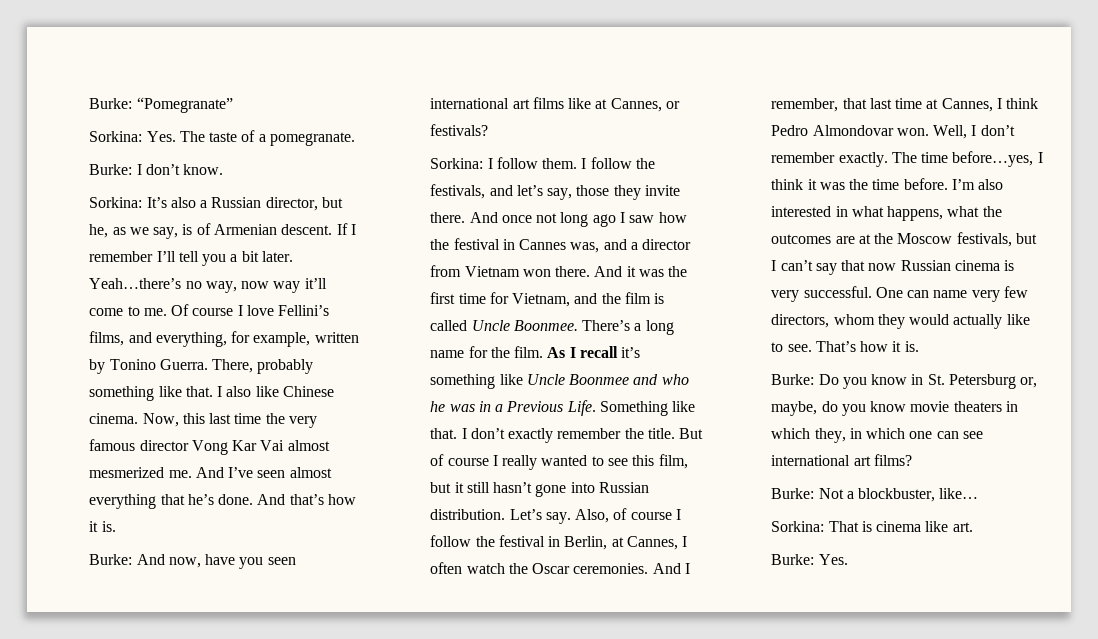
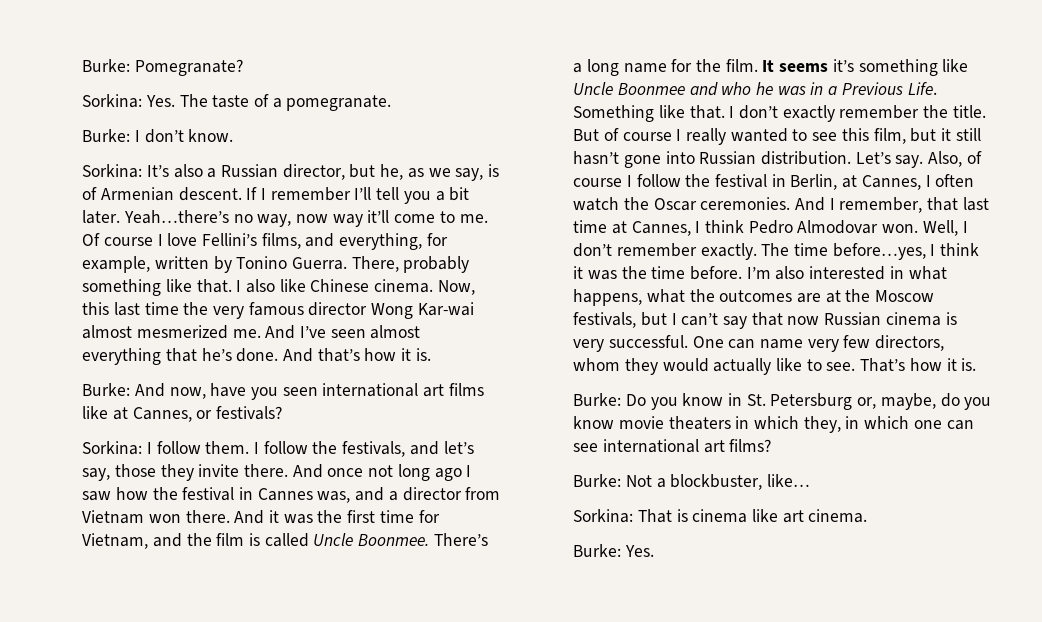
- Burke: “Pomegranate”
+ Burke: Pomegranate?
- Now, this last time the very famous director Vong Kar Vai almost mesmerized me.
+ Now, this last time the very famous director Wong Kar-wai almost mesmerized me.
- As I recall it’s something like Uncle Boonmee and who he was in a Previous Life.
+ It seems it’s something like Uncle Boonmee and who he was in a Previous Life.
- And I remember, that last time at Cannes, I think Pedro Almondovar won.
+ And I remember, that last time at Cannes, I think Pedro Almodovar won.
- Sorkina: That is cinema like art.
+ Sorkina: That is cinema like art cinema.

